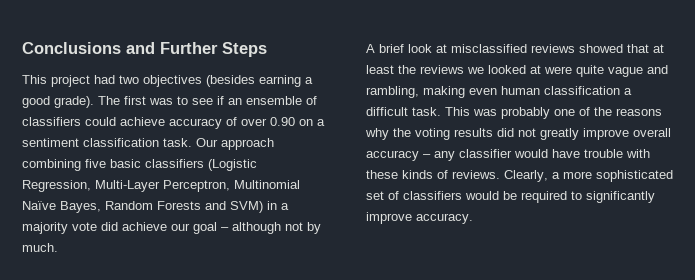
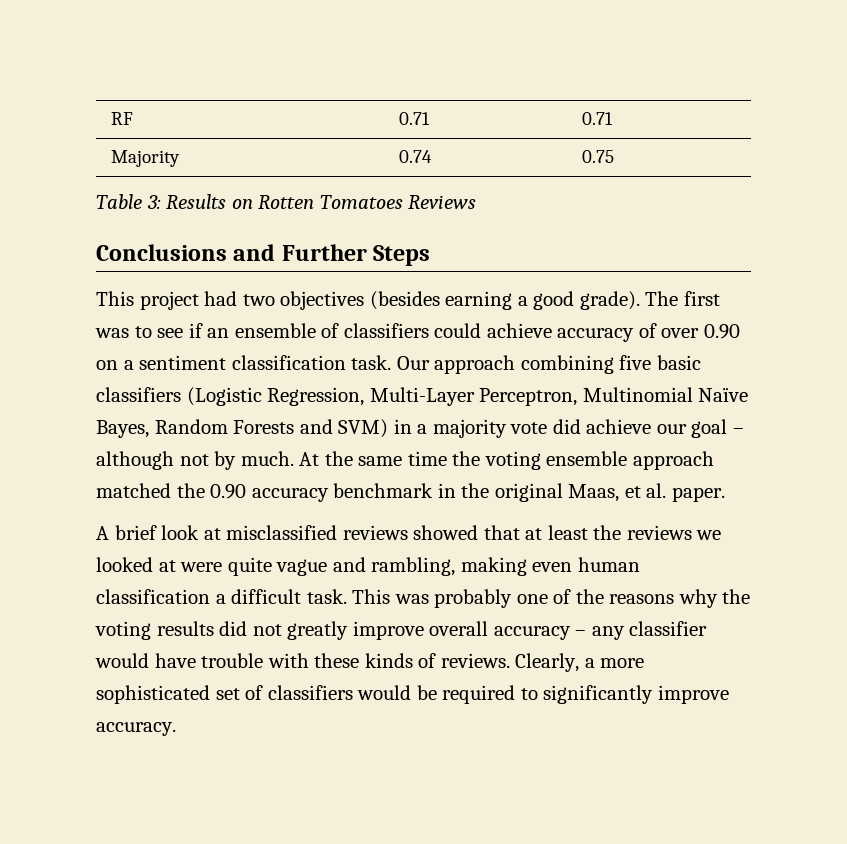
+ RF | 0.71 | 0.71
+ Majority | 0.74 | 0.75
+ Table 3: Results on Rotten Tomatoes Reviews
+ At the same time the voting ensemble approach matched the 0.90 accuracy benchmark in the original Maas, et al. paper.

